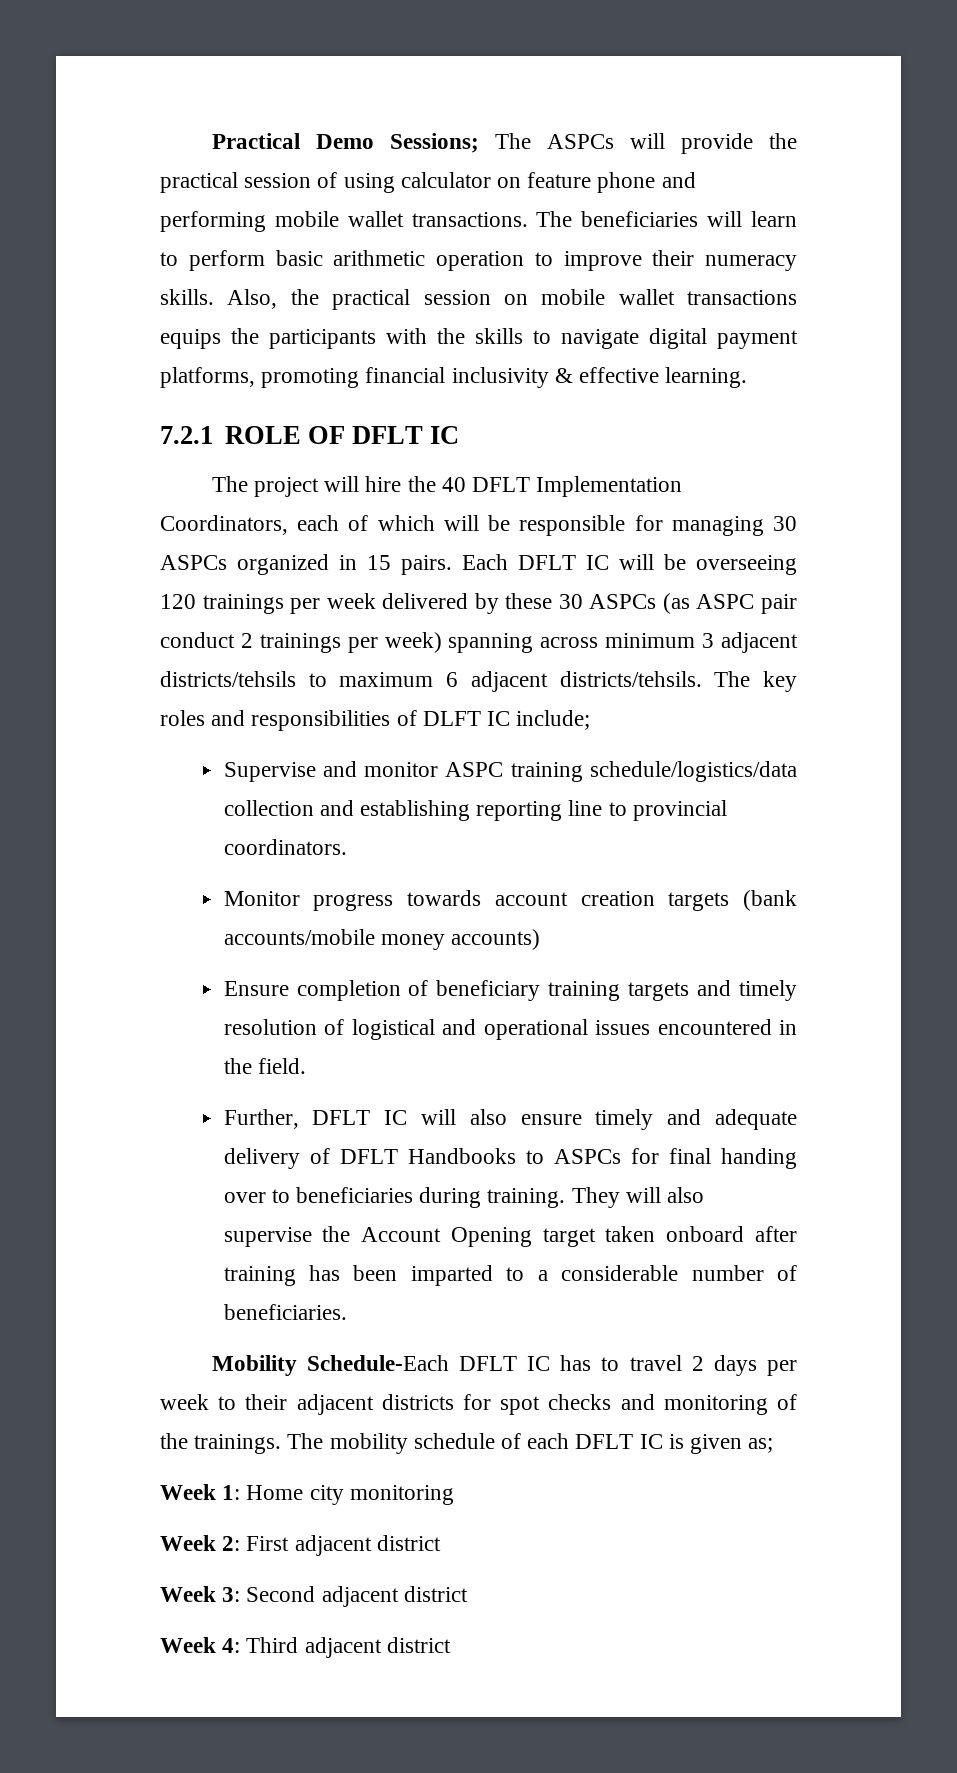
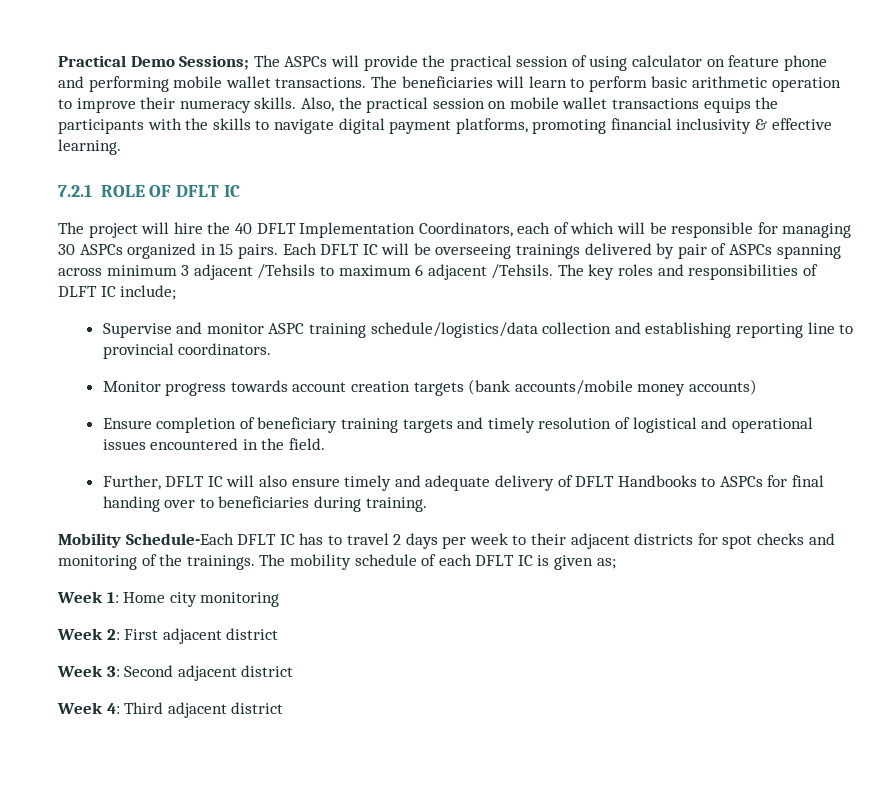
- Each DFLT IC will be overseeing 120 trainings per week delivered by these 30 ASPCs (as ASPC pair conduct 2 trainings per week) spanning across minimum 3 adjacent districts/tehsils to maximum 6 adjacent districts/tehsils.
+ Each DFLT IC will be overseeing trainings delivered by pair of ASPCs spanning across minimum 3 adjacent /Tehsils to maximum 6 adjacent /Tehsils.
- They will also supervise the Account Opening target taken onboard after training has been imparted to a considerable number of beneficiaries.

